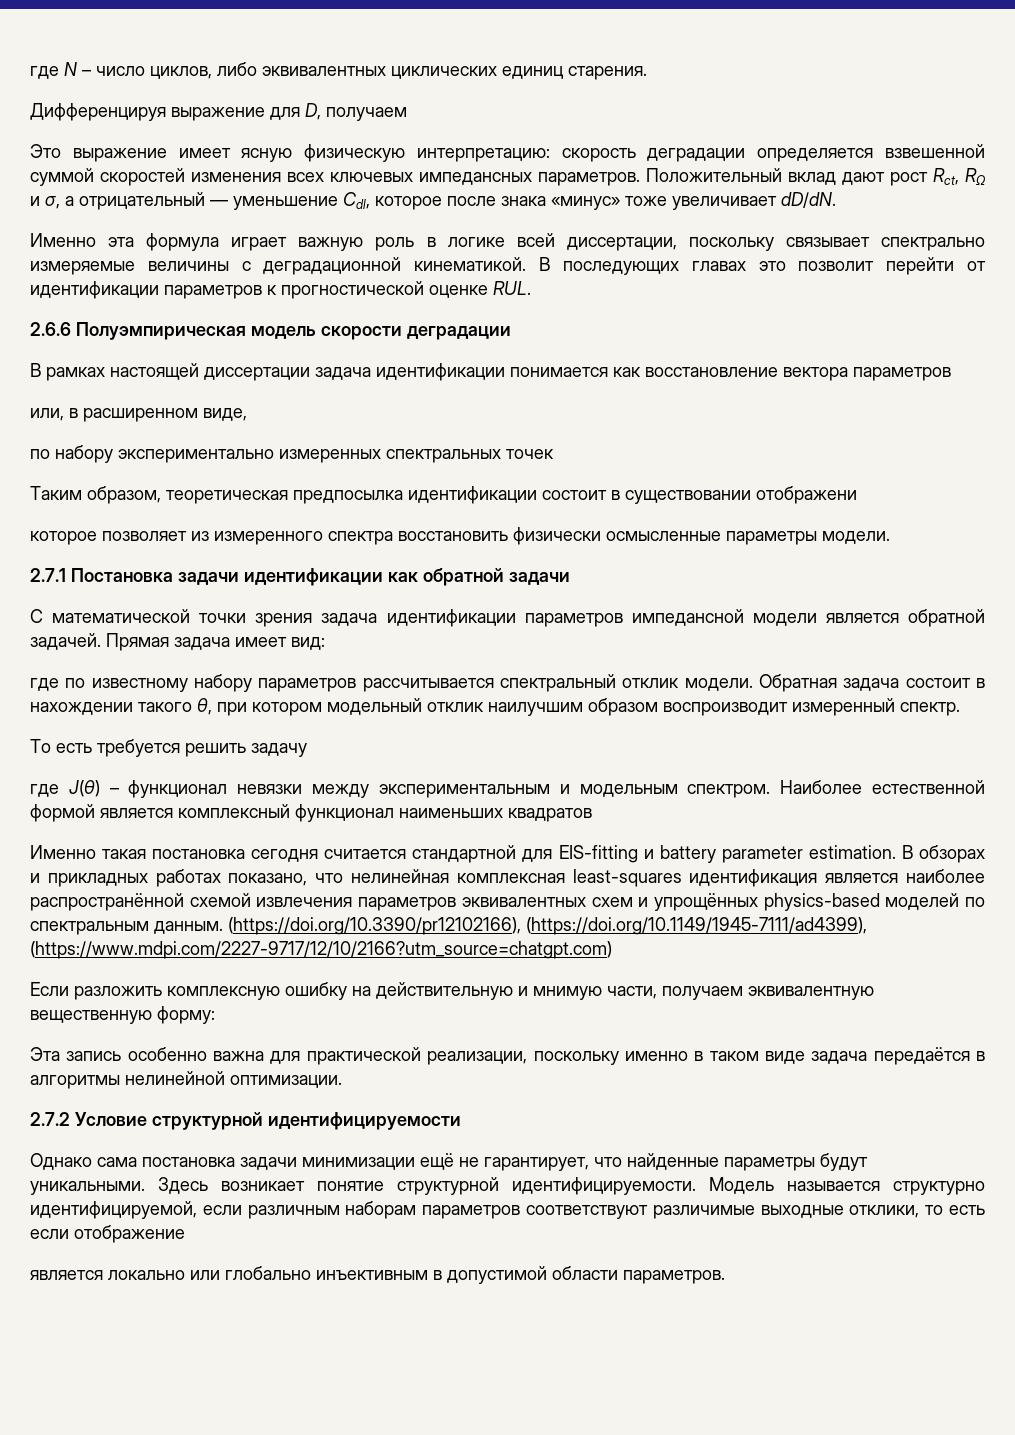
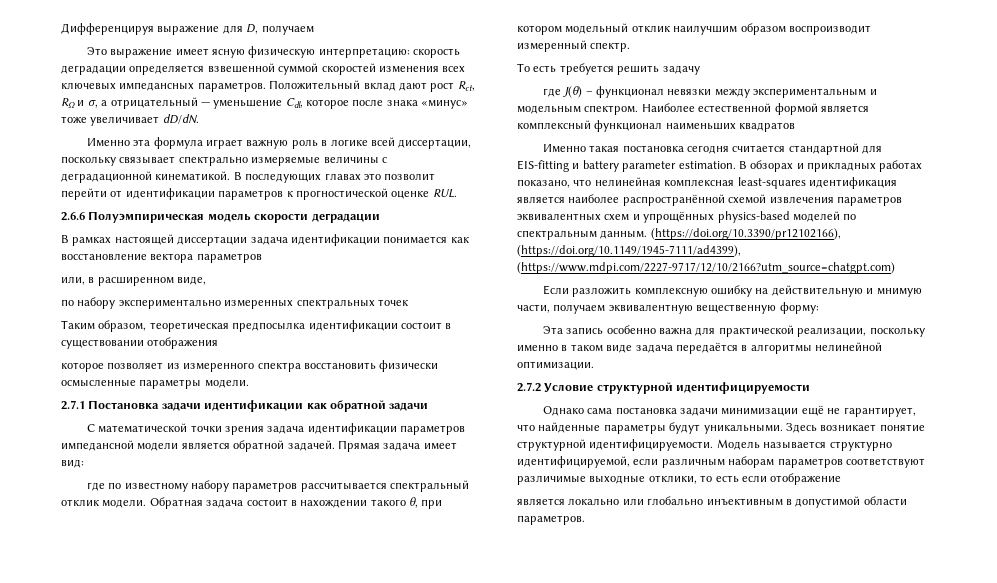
- где N – число циклов, либо эквивалентных циклических единиц старения.
- Таким образом, теоретическая предпосылка идентификации состоит в существовании отображени
+ Таким образом, теоретическая предпосылка идентификации состоит в существовании отображения

